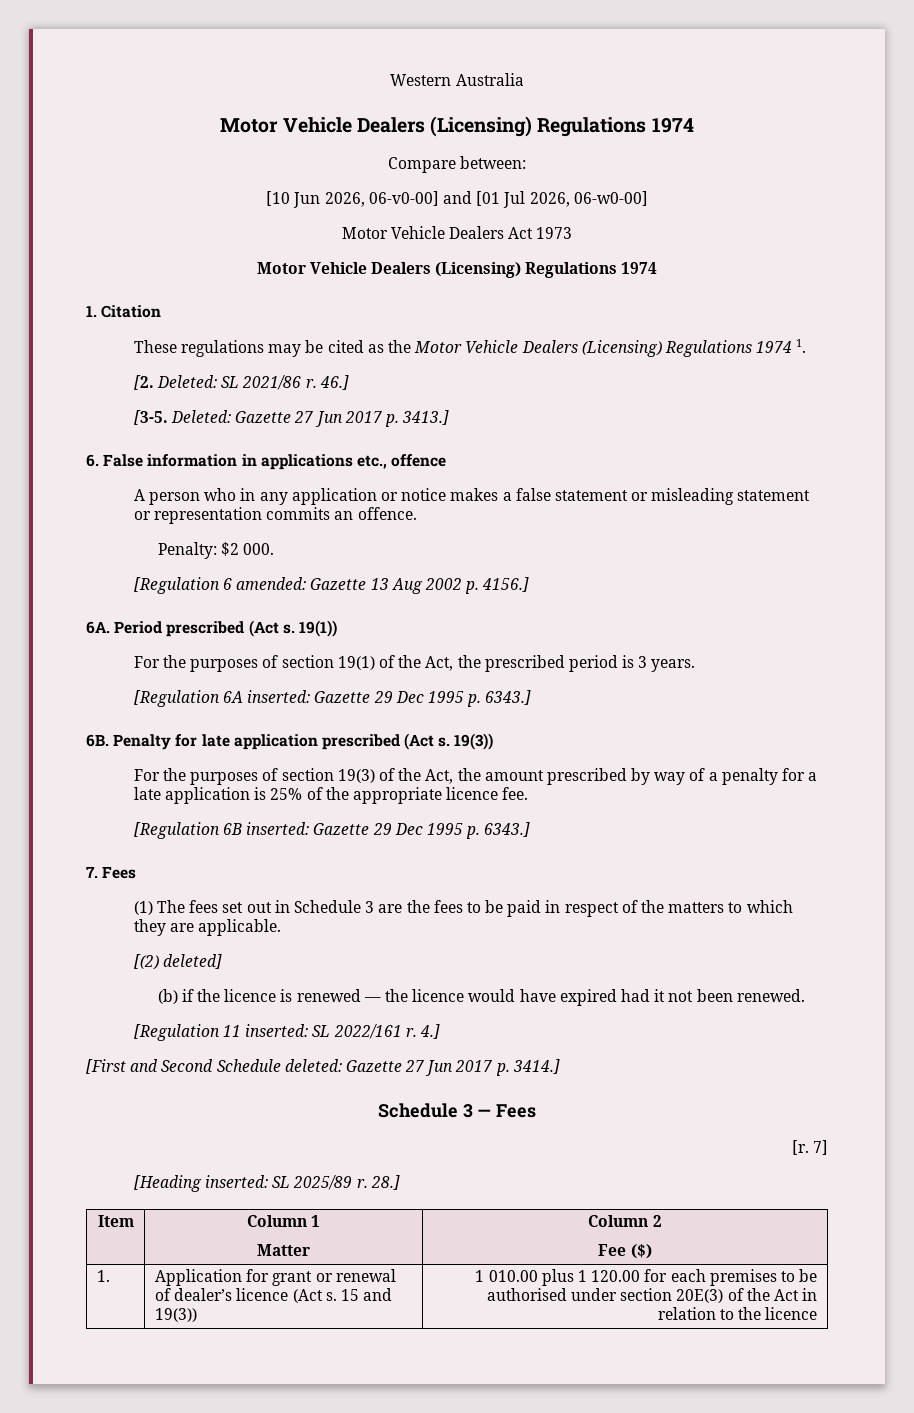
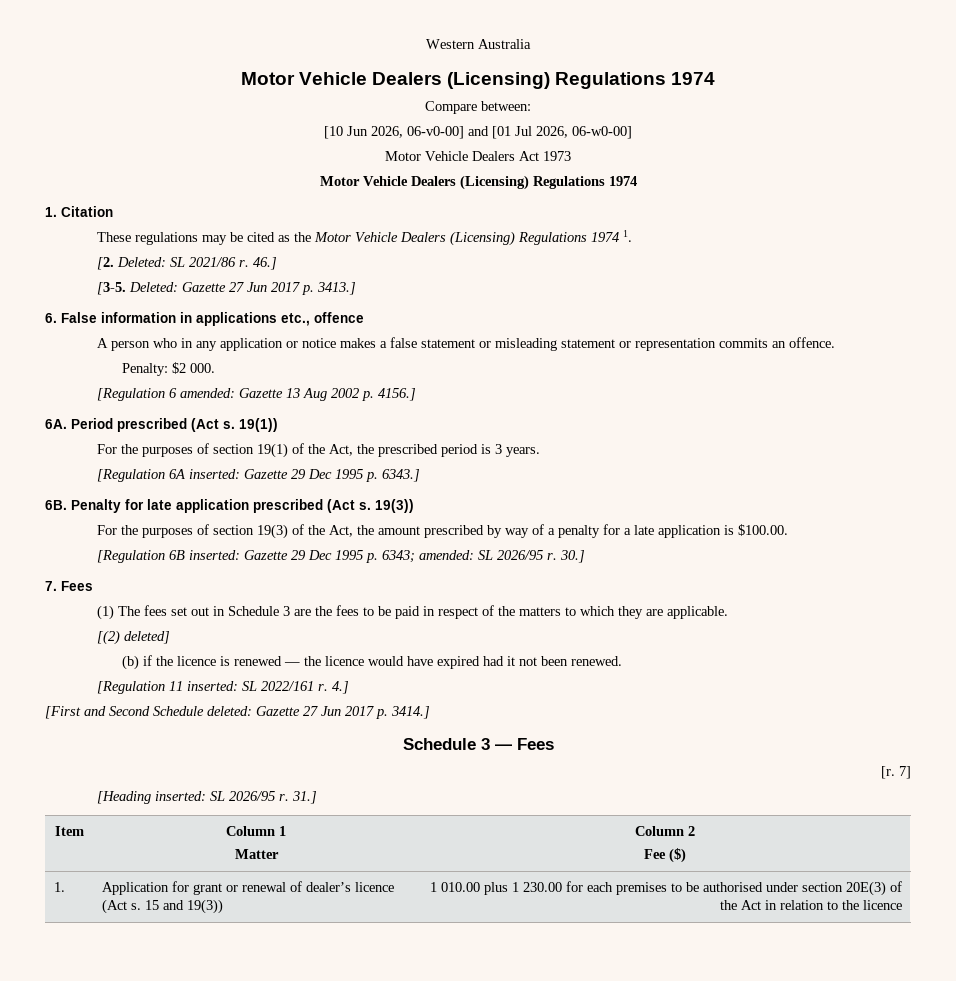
- For the purposes of section 19(3) of the Act, the amount prescribed by way of a penalty for a late application is 25% of the appropriate licence fee.
+ For the purposes of section 19(3) of the Act, the amount prescribed by way of a penalty for a late application is $100.00.
- [Regulation 6B inserted: Gazette 29 Dec 1995 p. 6343.]
+ [Regulation 6B inserted: Gazette 29 Dec 1995 p. 6343; amended: SL 2026/95 r. 30.]
- [Heading inserted: SL 2025/89 r. 28.]
+ [Heading inserted: SL 2026/95 r. 31.]
- 1. | Application for grant or renewal of dealer’s licence (Act s. 15 and 19(3)) | 1 010.00 plus 1 120.00 for each premises to be authorised under section 20E(3) of the Act in relation to the licence
+ 1. | Application for grant or renewal of dealer’s licence (Act s. 15 and 19(3)) | 1 010.00 plus 1 230.00 for each premises to be authorised under section 20E(3) of the Act in relation to the licence

